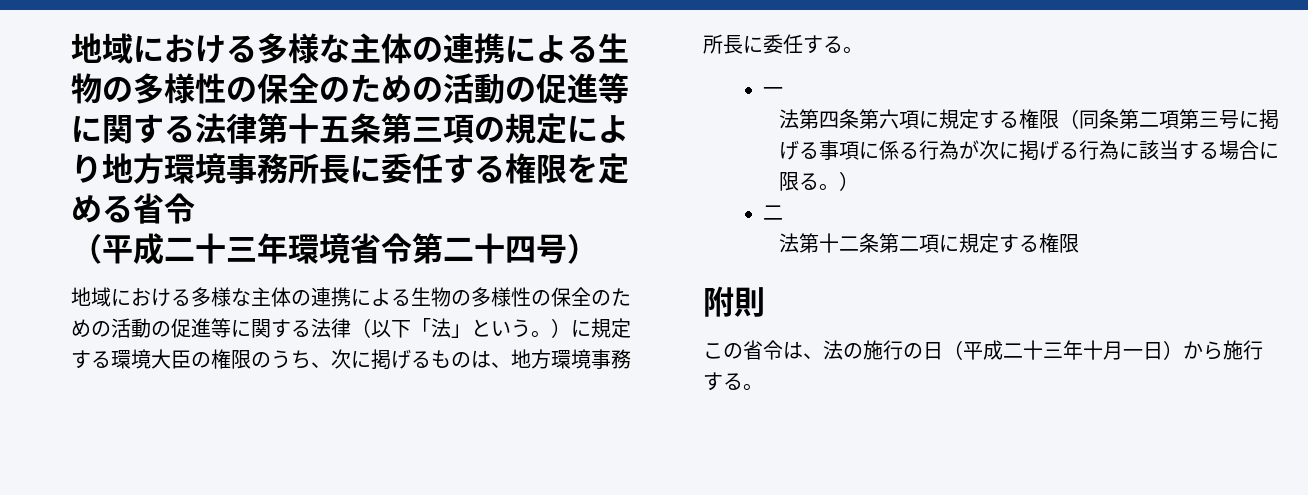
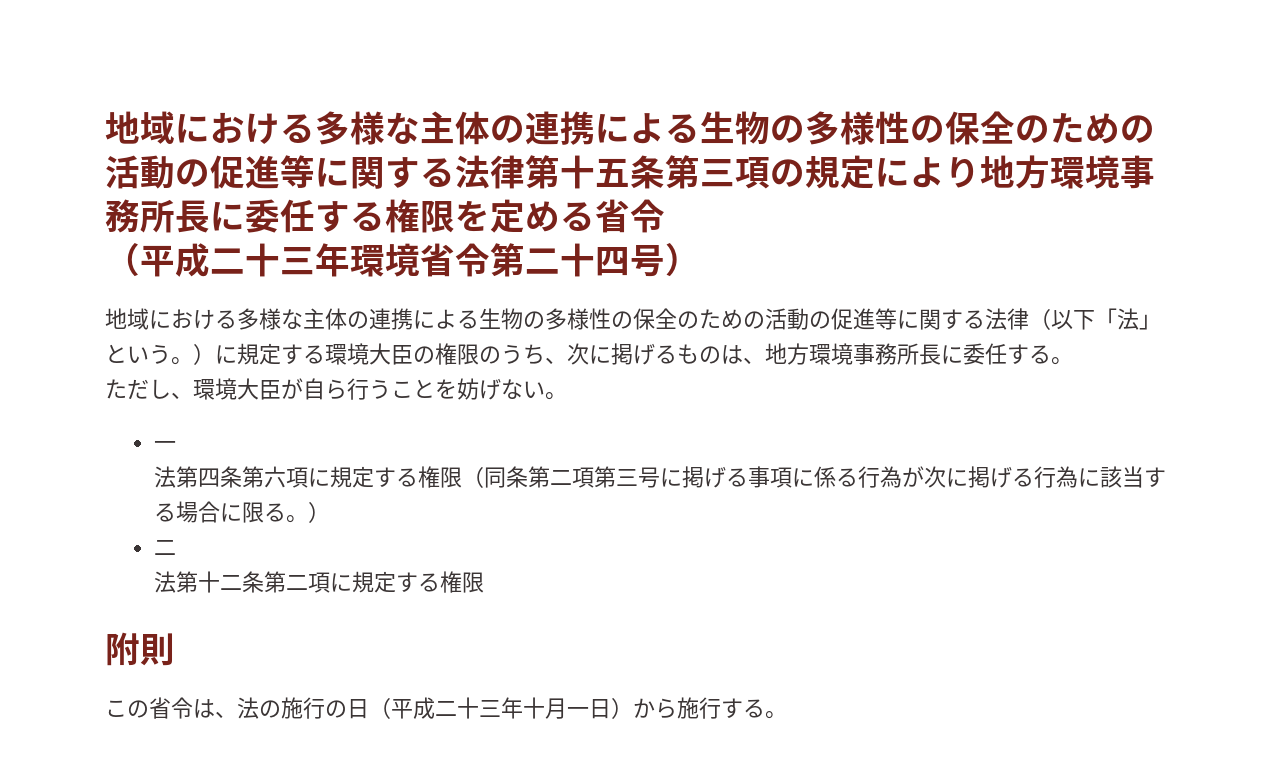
+ ただし、環境大臣が自ら行うことを妨げない。

